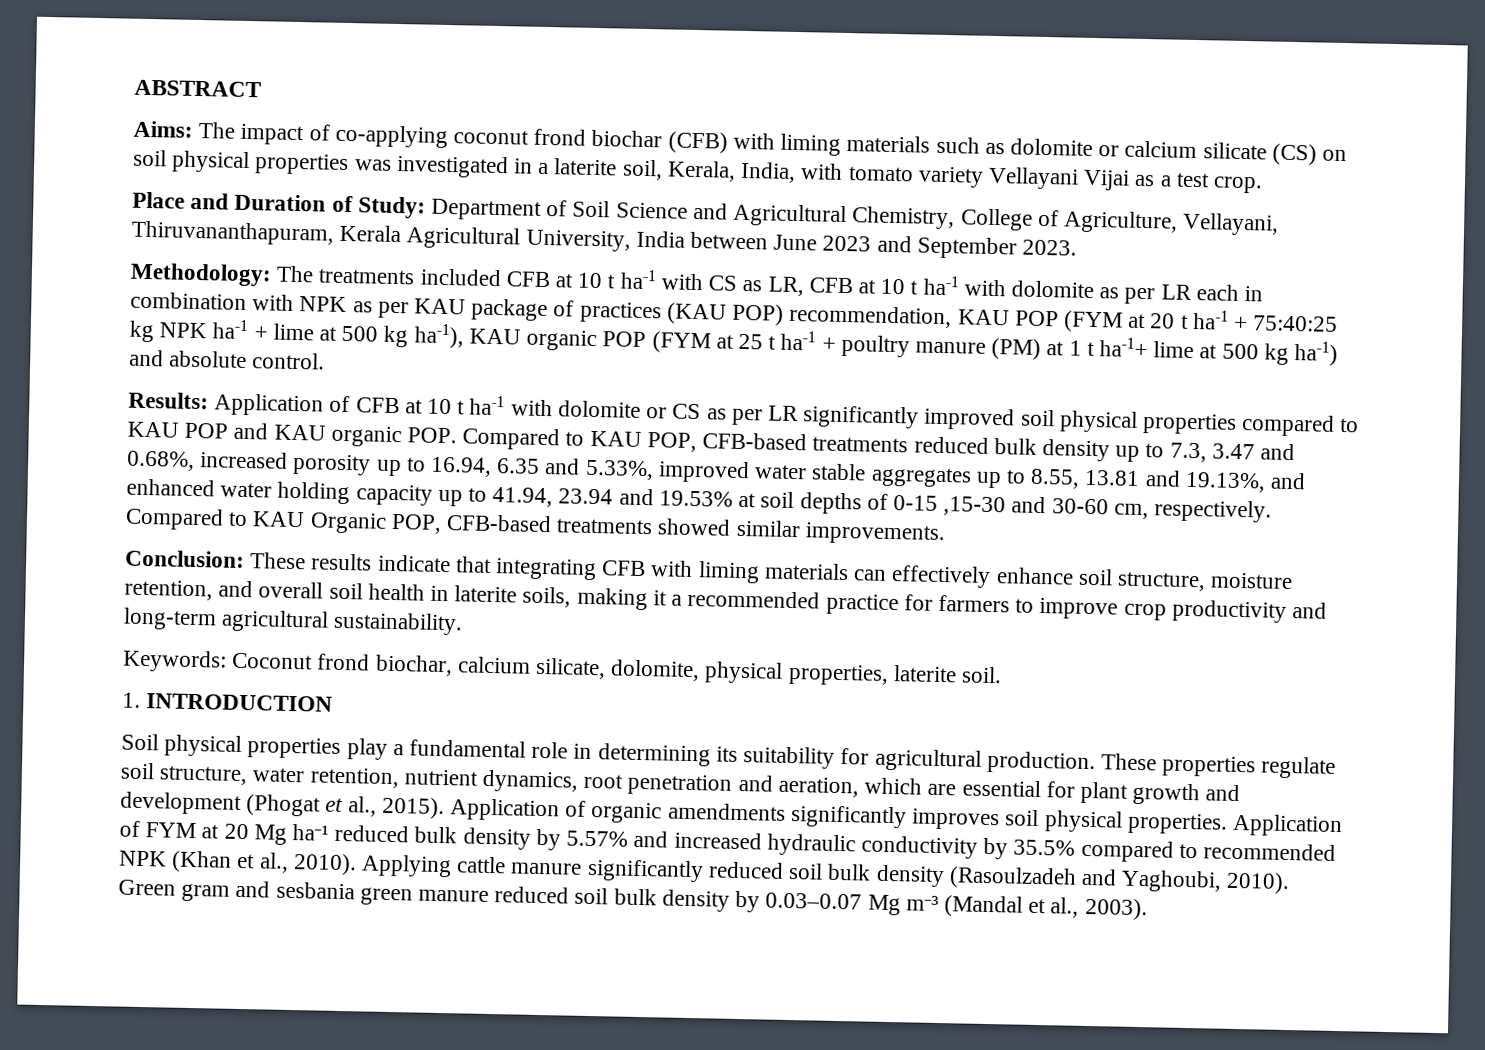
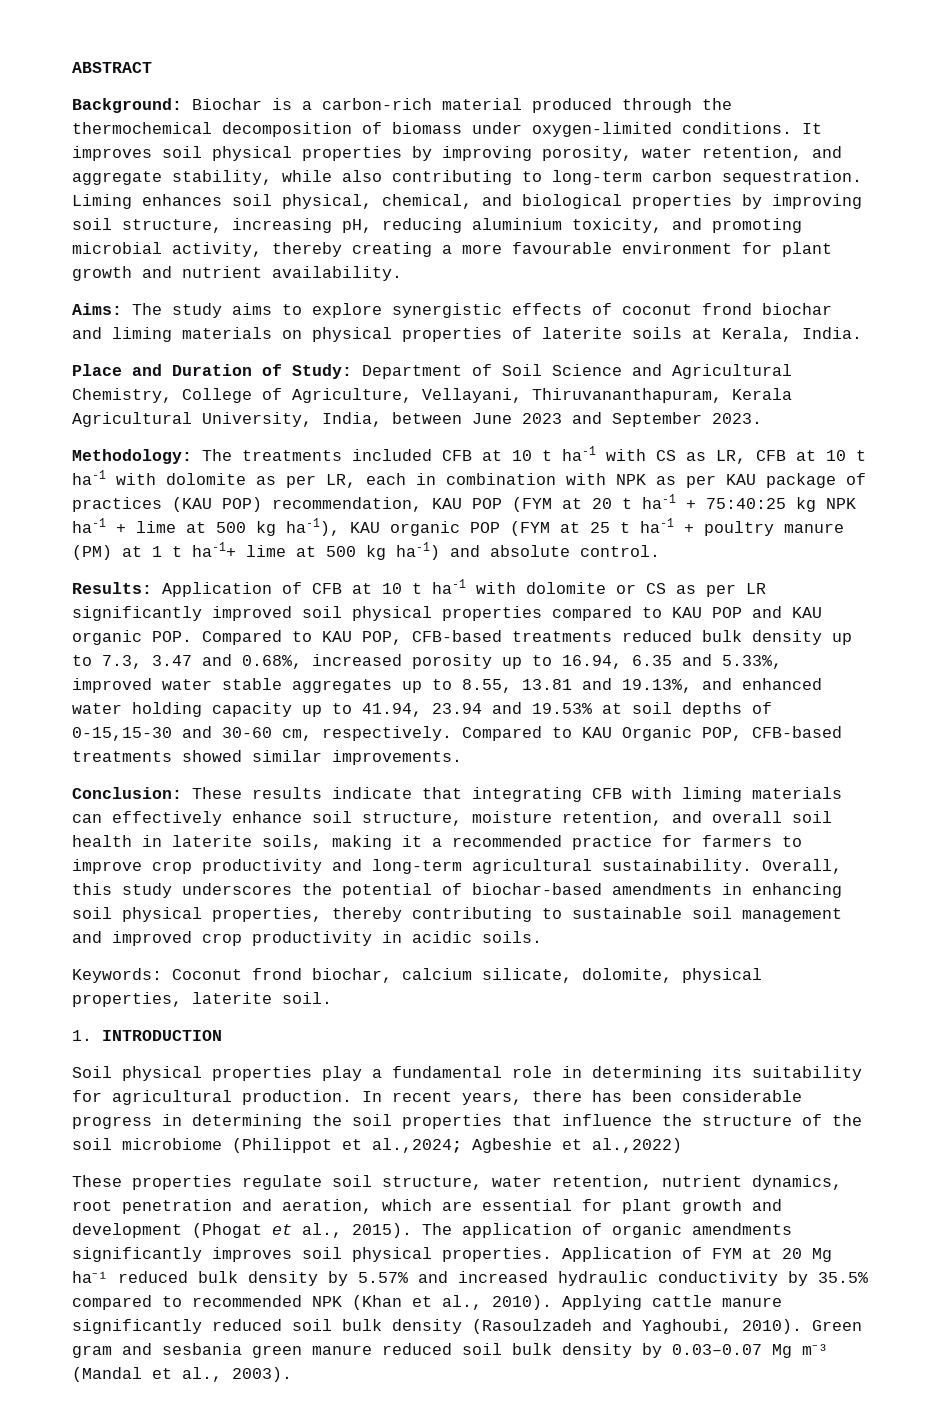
- Aims: The impact of co-applying coconut frond biochar (CFB) with liming materials such as dolomite or calcium silicate (CS) on soil physical properties was investigated in a laterite soil, Kerala, India, with tomato variety Vellayani Vijai as a test crop.
+ Background: Biochar is a carbon-rich material produced through the thermochemical decomposition of biomass under oxygen-limited conditions. It improves soil physical properties by improving porosity, water retention, and aggregate stability, while also contributing to long-term carbon sequestration. Liming enhances soil physical, chemical, and biological properties by improving soil structure, increasing pH, reducing aluminium toxicity, and promoting microbial activity, thereby creating a more favourable environment for plant growth and nutrient availability.
+ Aims: The study aims to explore synergistic effects of coconut frond biochar and liming materials on physical properties of laterite soils at Kerala, India.
- Place and Duration of Study: Department of Soil Science and Agricultural Chemistry, College of Agriculture, Vellayani, Thiruvananthapuram, Kerala Agricultural University, India between June 2023 and September 2023.
+ Place and Duration of Study: Department of Soil Science and Agricultural Chemistry, College of Agriculture, Vellayani, Thiruvananthapuram, Kerala Agricultural University, India, between June 2023 and September 2023.
- The treatments included CFB at 10 t ha-1 with CS as LR, CFB at 10 t ha-1 with dolomite as per LR each in combination with NPK as per KAU package of practices (KAU POP) recommendation, KAU POP (FYM at 20 t ha-1 + 75:40:25 kg NPK ha-1 + lime at 500 kg ha-1), KAU organic POP (FYM at 25 t ha-1 + poultry manure (PM) at 1 t ha-1+ lime at 500 kg ha-1) and absolute control.
+ The treatments included CFB at 10 t ha-1 with CS as LR, CFB at 10 t ha-1 with dolomite as per LR, each in combination with NPK as per KAU package of practices (KAU POP) recommendation, KAU POP (FYM at 20 t ha-1 + 75:40:25 kg NPK ha-1 + lime at 500 kg ha-1), KAU organic POP (FYM at 25 t ha-1 + poultry manure (PM) at 1 t ha-1+ lime at 500 kg ha-1) and absolute control.
- Application of CFB at 10 t ha-1 with dolomite or CS as per LR significantly improved soil physical properties compared to KAU POP and KAU organic POP. Compared to KAU POP, CFB-based treatments reduced bulk density up to 7.3, 3.47 and 0.68%, increased porosity up to 16.94, 6.35 and 5.33%, improved water stable aggregates up to 8.55, 13.81 and 19.13%, and enhanced water holding capacity up to 41.94, 23.94 and 19.53% at soil depths of 0-15 ,15-30 and 30-60 cm, respectively.
+ Application of CFB at 10 t ha-1 with dolomite or CS as per LR significantly improved soil physical properties compared to KAU POP and KAU organic POP. Compared to KAU POP, CFB-based treatments reduced bulk density up to 7.3, 3.47 and 0.68%, increased porosity up to 16.94, 6.35 and 5.33%, improved water stable aggregates up to 8.55, 13.81 and 19.13%, and enhanced water holding capacity up to 41.94, 23.94 and 19.53% at soil depths of 0-15,15-30 and 30-60 cm, respectively.
+ Overall, this study underscores the potential of biochar-based amendments in enhancing soil physical properties, thereby contributing to sustainable soil management and improved crop productivity in acidic soils.
- Soil physical properties play a fundamental role in determining its suitability for agricultural production. These properties regulate soil structure, water retention, nutrient dynamics, root penetration and aeration, which are essential for plant growth and development (Phogat et al., 2015).
+ Soil physical properties play a fundamental role in determining its suitability for agricultural production. In recent years, there has been considerable progress in determining the soil properties that influence the structure of the soil microbiome (Philippot et al.,2024; Agbeshie et al.,2022)
+ These properties regulate soil structure, water retention, nutrient dynamics, root penetration and aeration, which are essential for plant growth and development (Phogat et al., 2015).
- Application of organic amendments significantly improves soil physical properties.
+ The application of organic amendments significantly improves soil physical properties.

